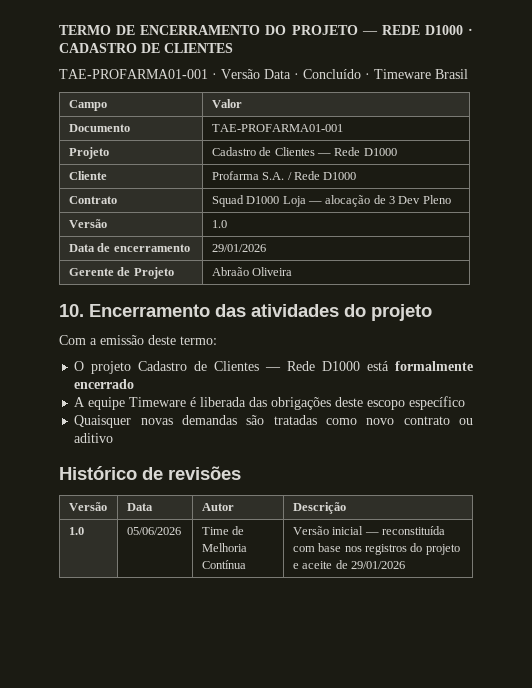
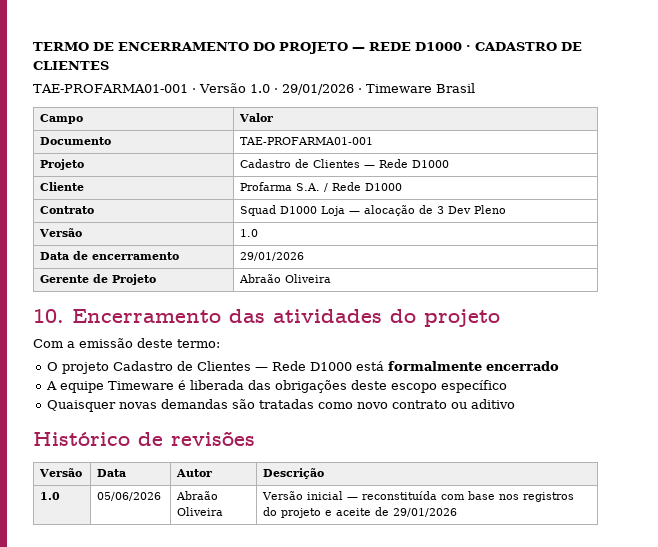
- TAE-PROFARMA01-001 · Versão Data · Concluído · Timeware Brasil
+ TAE-PROFARMA01-001 · Versão 1.0 · 29/01/2026 · Timeware Brasil
- 1.0 | 05/06/2026 | Time de Melhoria Contínua | Versão inicial — reconstituída com base nos registros do projeto e aceite de 29/01/2026
+ 1.0 | 05/06/2026 | Abraão Oliveira | Versão inicial — reconstituída com base nos registros do projeto e aceite de 29/01/2026

